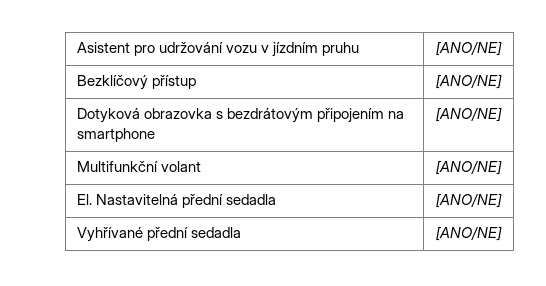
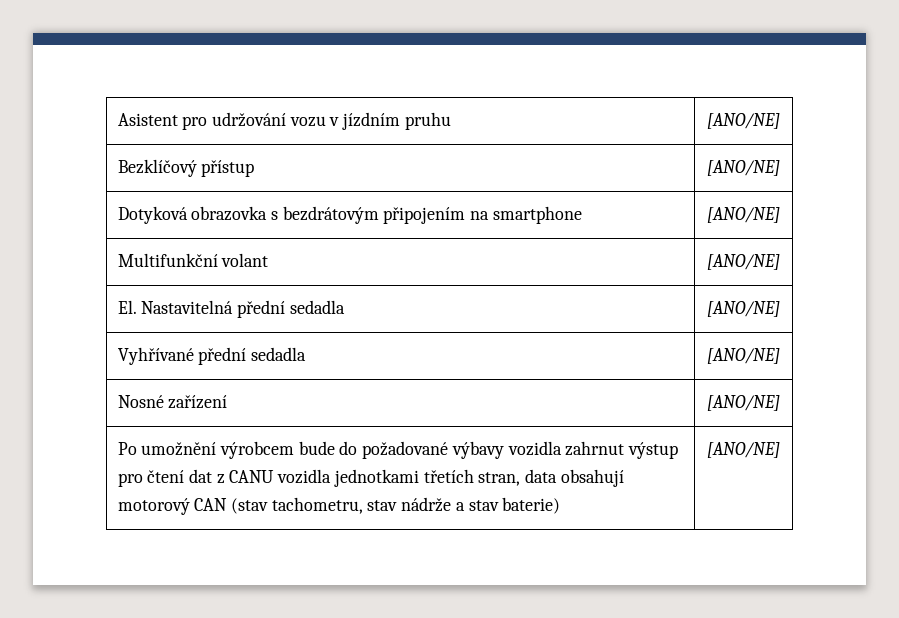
+ Nosné zařízení | [ANO/NE]
+ Po umožnění výrobcem bude do požadované výbavy vozidla zahrnut výstup pro čtení dat z CANU vozidla jednotkami třetích stran, data obsahují motorový CAN (stav tachometru, stav nádrže a stav baterie) | [ANO/NE]

